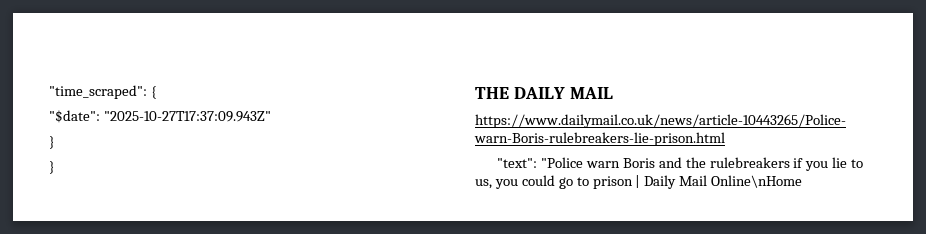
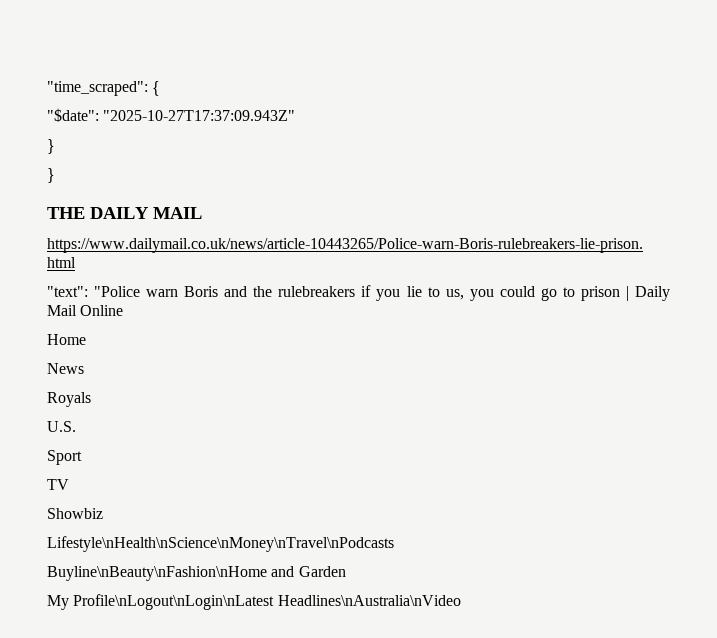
- "text": "Police warn Boris and the rulebreakers if you lie to us, you could go to prison | Daily Mail Online\nHome
+ "text": "Police warn Boris and the rulebreakers if you lie to us, you could go to prison | Daily Mail Online
+ Home
+ News
+ Royals
+ U.S.
+ Sport
+ TV
+ Showbiz
+ Lifestyle\nHealth\nScience\nMoney\nTravel\nPodcasts
+ Buyline\nBeauty\nFashion\nHome and Garden
+ My Profile\nLogout\nLogin\nLatest Headlines\nAustralia\nVideo

